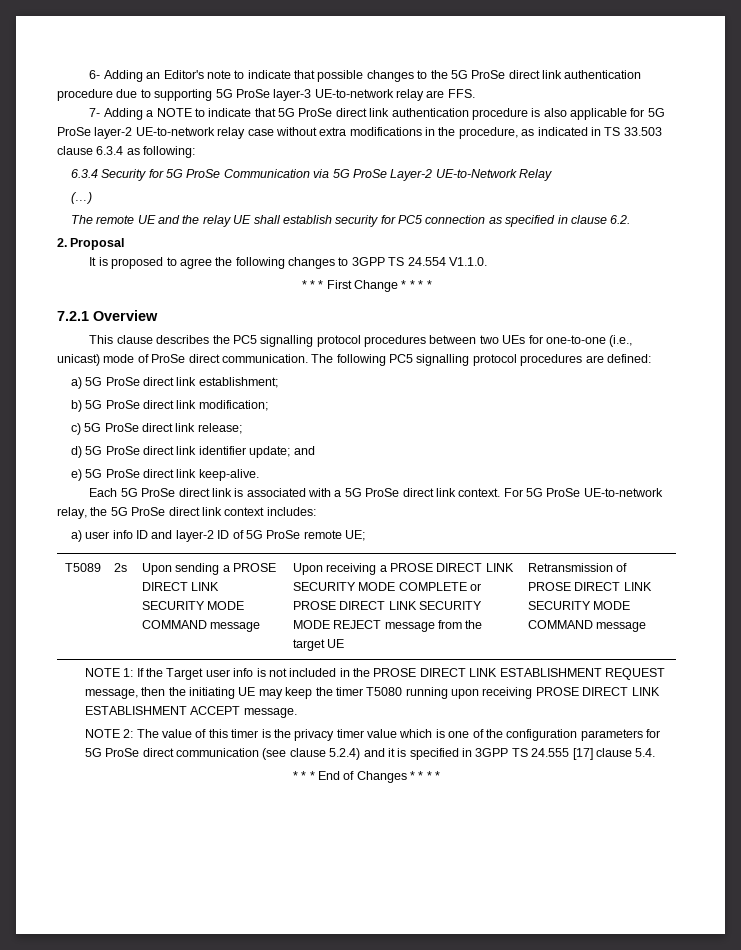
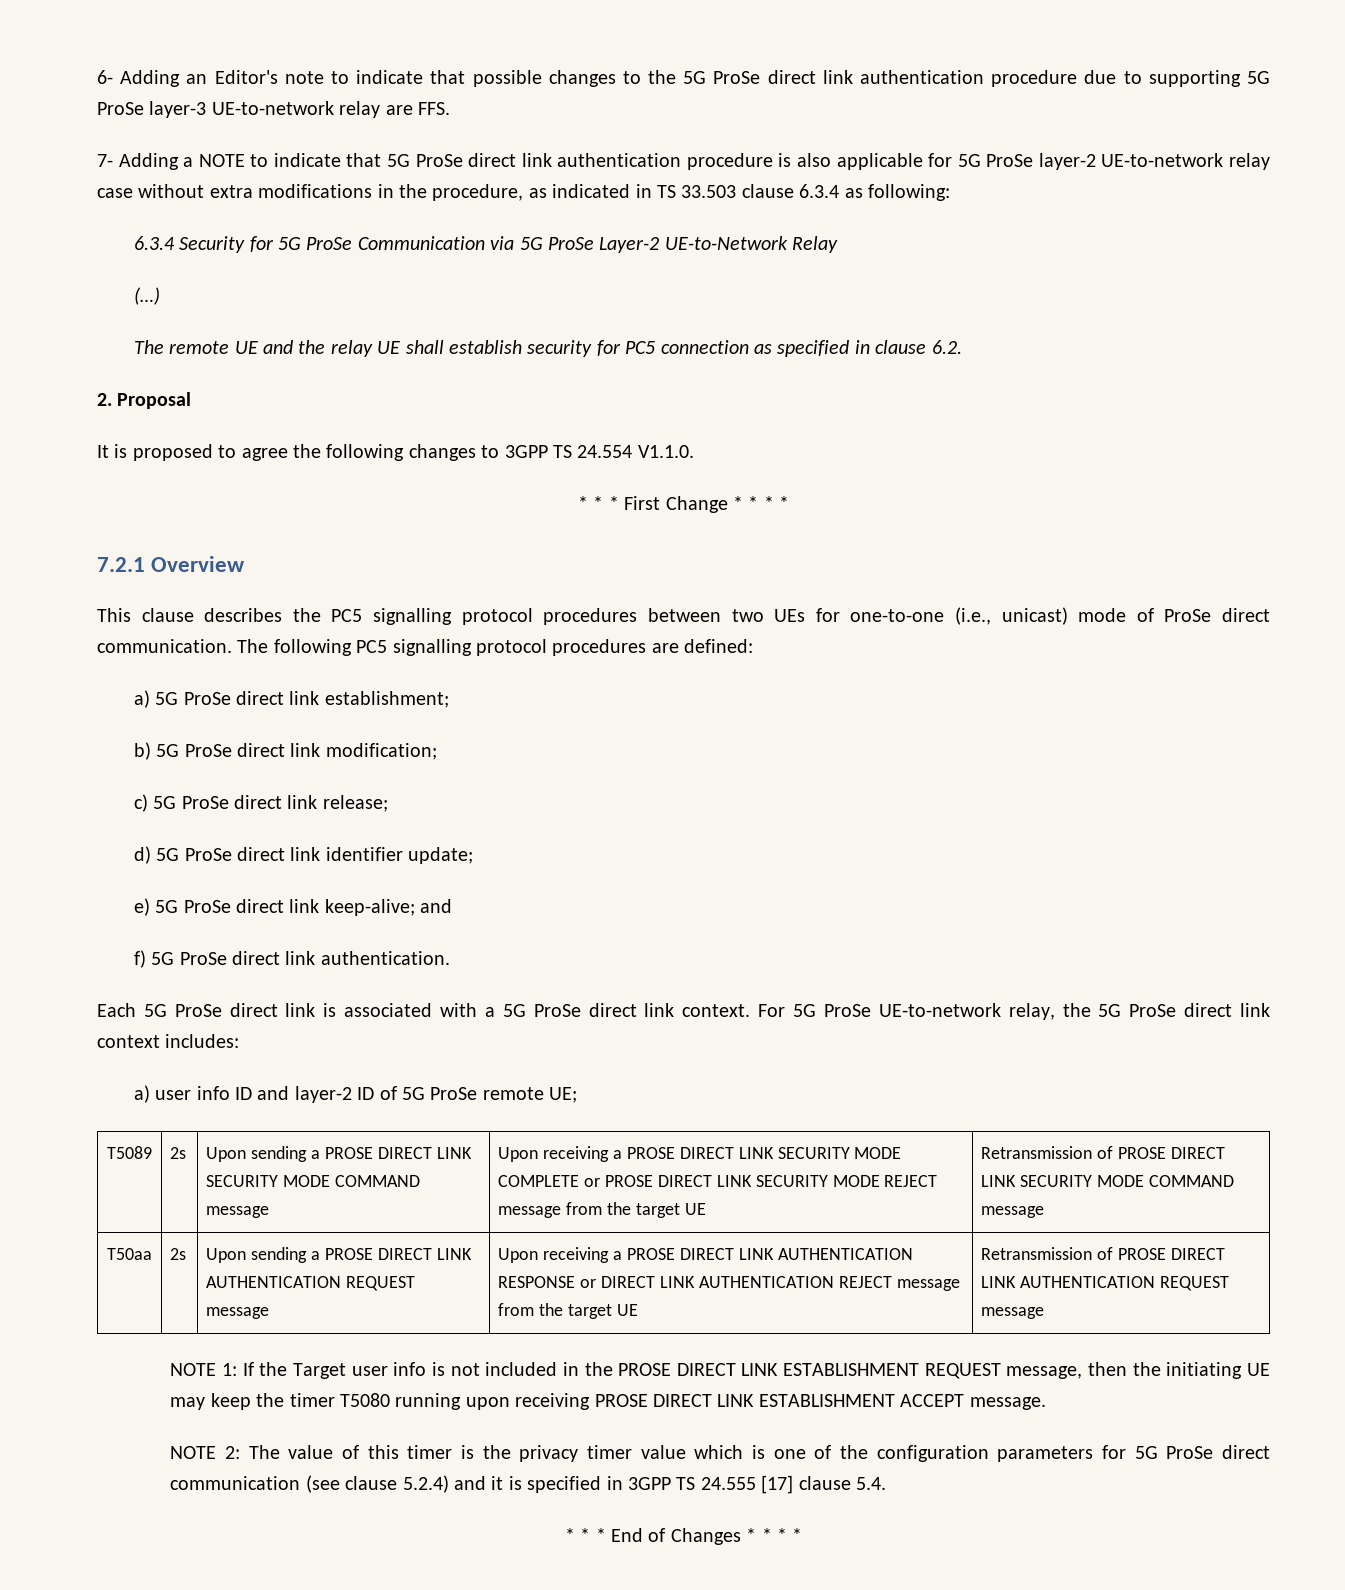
- d) 5G ProSe direct link identifier update; and
+ d) 5G ProSe direct link identifier update;
- e) 5G ProSe direct link keep-alive.
+ e) 5G ProSe direct link keep-alive; and
+ f) 5G ProSe direct link authentication.
+ T50aa | 2s | Upon sending a PROSE DIRECT LINK AUTHENTICATION REQUEST message | Upon receiving a PROSE DIRECT LINK AUTHENTICATION RESPONSE or DIRECT LINK AUTHENTICATION REJECT message from the target UE | Retransmission of PROSE DIRECT LINK AUTHENTICATION REQUEST message

